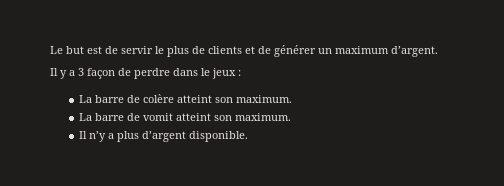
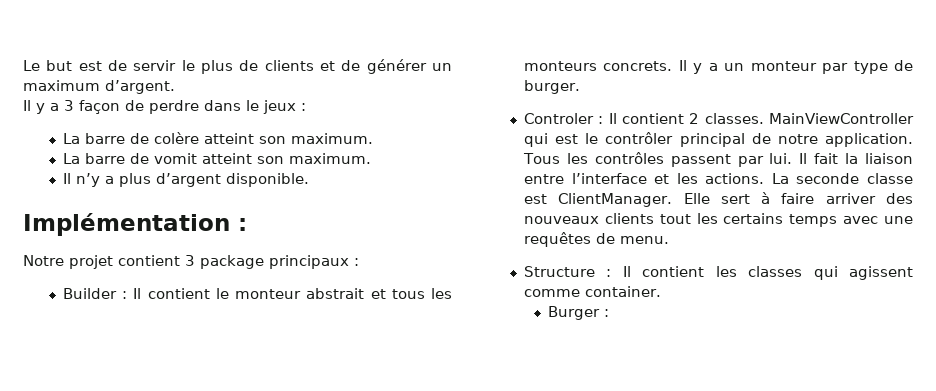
+ Implémentation :
+ Notre projet contient 3 package principaux :
+ Builder : Il contient le monteur abstrait et tous les monteurs concrets. Il y a un monteur par type de burger.
+ Controler : Il contient 2 classes. MainViewController qui est le contrôler principal de notre application. Tous les contrôles passent par lui. Il fait la liaison entre l’interface et les actions. La seconde classe est ClientManager. Elle sert à faire arriver des nouveaux clients tout les certains temps avec une requêtes de menu.
+ Structure : Il contient les classes qui agissent comme container.
+ Burger :

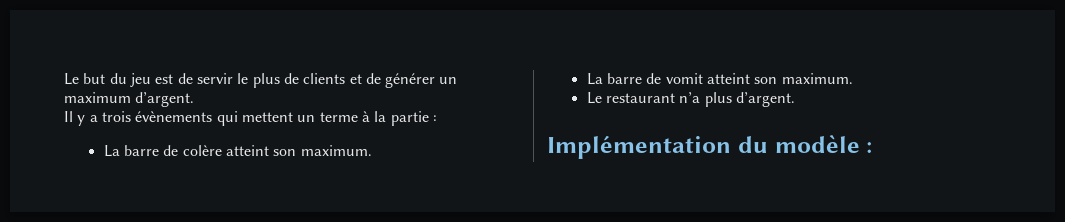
- Le but est de servir le plus de clients et de générer un maximum d’argent.
+ Le but du jeu est de servir le plus de clients et de générer un maximum d’argent.
- Il y a 3 façon de perdre dans le jeux :
+ Il y a trois évènements qui mettent un terme à la partie :
- Il n’y a plus d’argent disponible.
+ Le restaurant n’a plus d’argent.
- Implémentation :
- Notre projet contient 3 package principaux :
- Builder : Il contient le monteur abstrait et tous les monteurs concrets. Il y a un monteur par type de burger.
- Controler : Il contient 2 classes. MainViewController qui est le contrôler principal de notre application. Tous les contrôles passent par lui. Il fait la liaison entre l’interface et les actions. La seconde classe est ClientManager. Elle sert à faire arriver des nouveaux clients tout les certains temps avec une requêtes de menu.
- Structure : Il contient les classes qui agissent comme container.
- Burger :
+ Implémentation du modèle :

